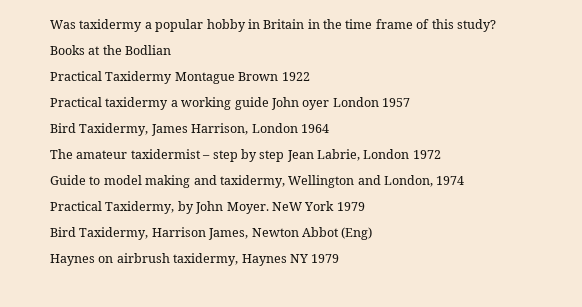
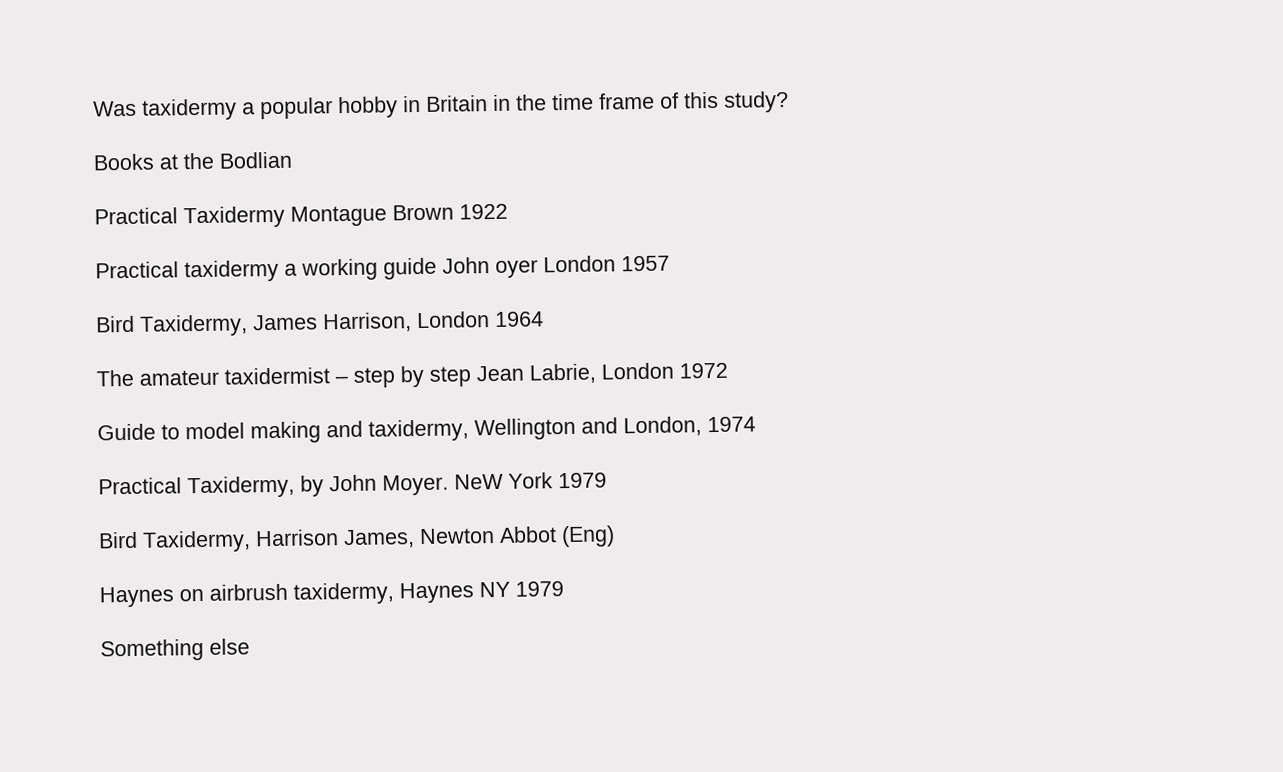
+ Something else

